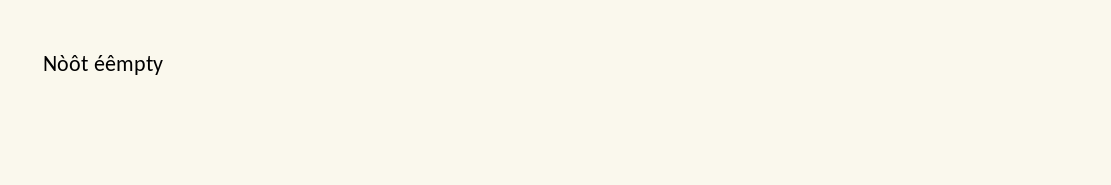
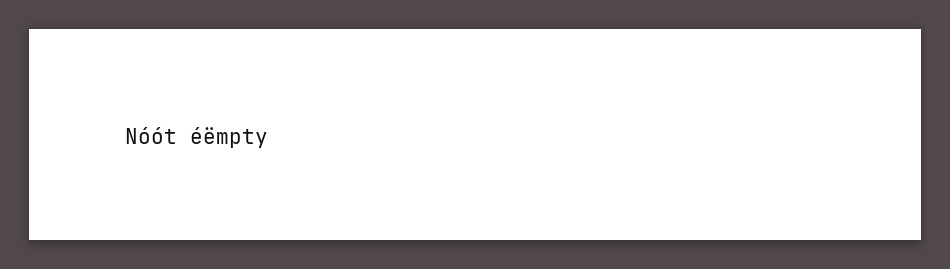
- Nòôt éêmpty
+ Nóót éëmpty

